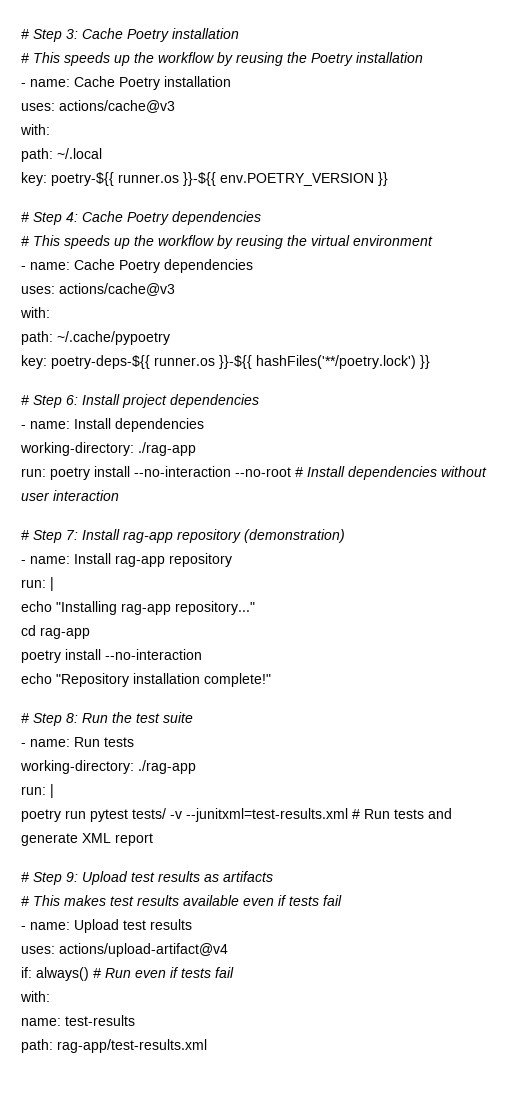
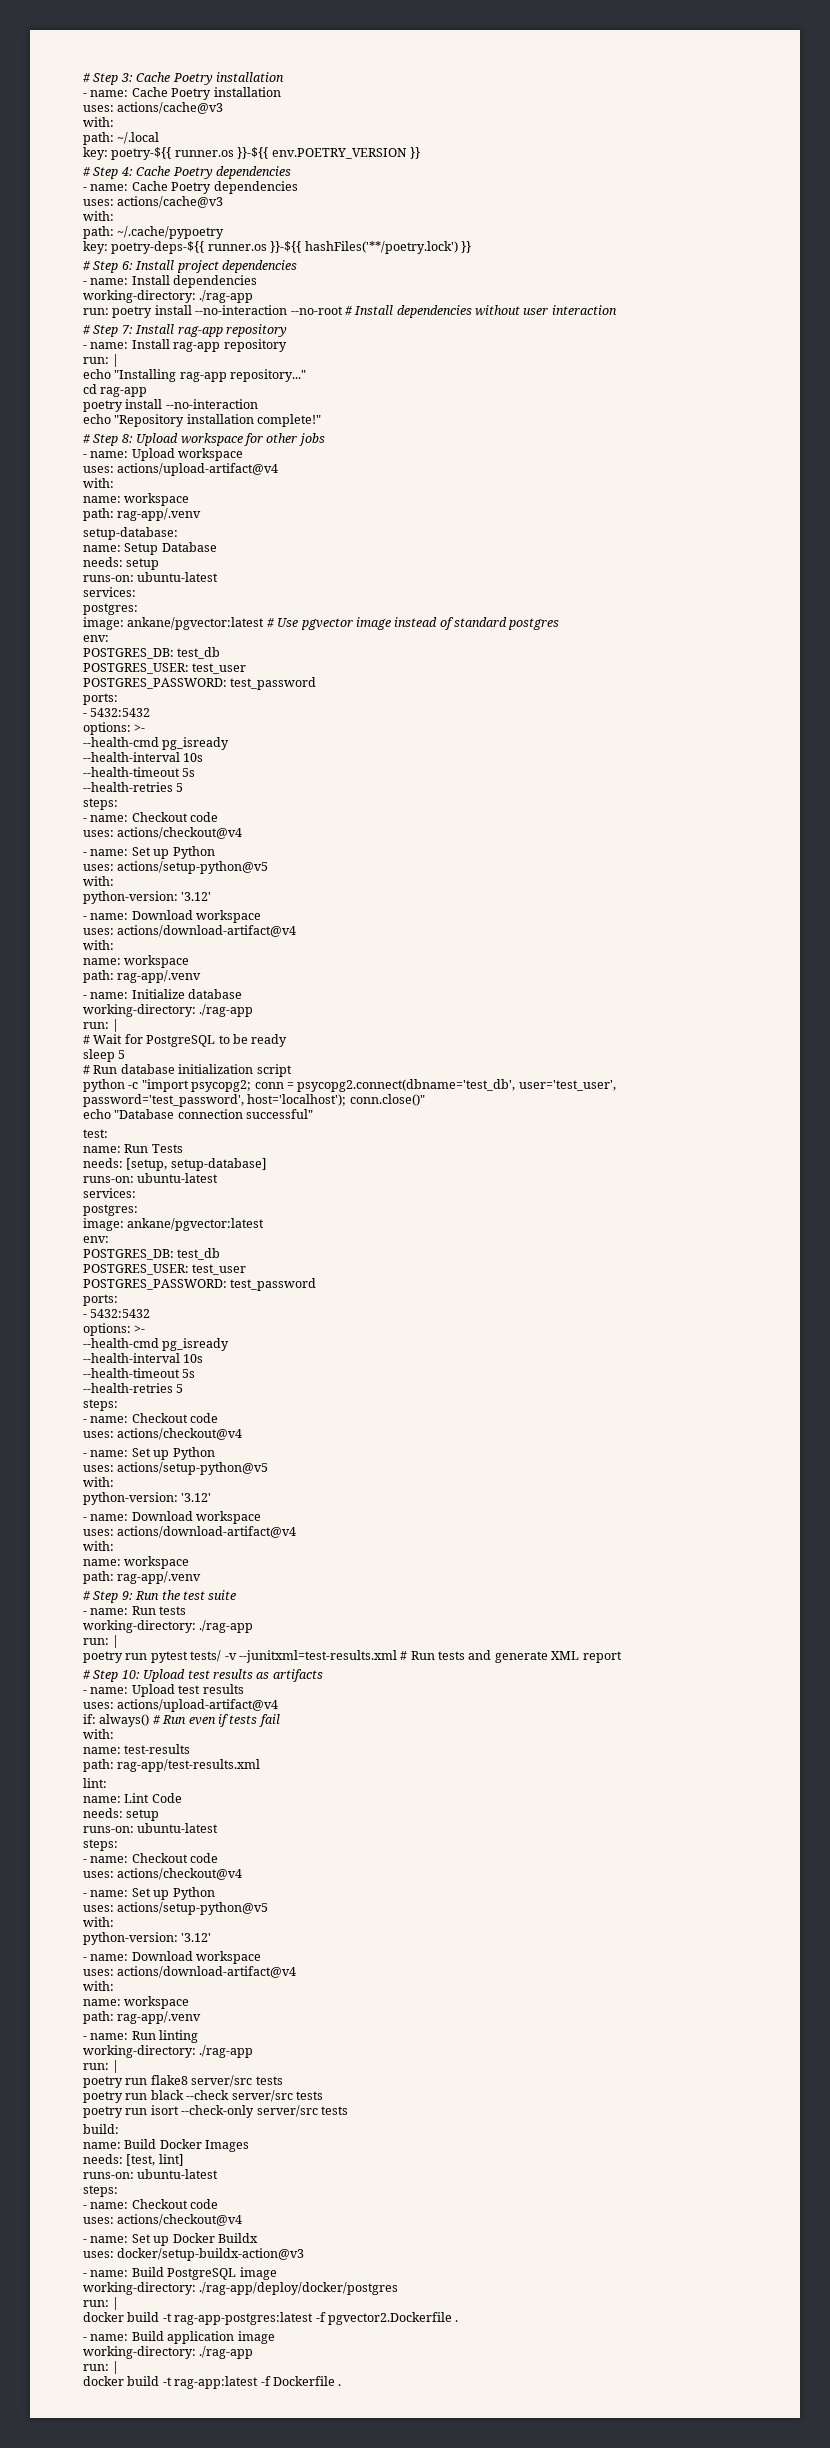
- # This speeds up the workflow by reusing the Poetry installation
- # This speeds up the workflow by reusing the virtual environment
- # Step 7: Install rag-app repository (demonstration)
+ # Step 7: Install rag-app repository
- # Step 8: Run the test suite
+ # Step 8: Upload workspace for other jobs
+ - name: Upload workspace
+ uses: actions/upload-artifact@v4
+ with:
+ name: workspace
+ path: rag-app/.venv
+ setup-database:
+ name: Setup Database
+ needs: setup
+ runs-on: ubuntu-latest
+ services:
+ postgres:
+ image: ankane/pgvector:latest # Use pgvector image instead of standard postgres
+ env:
+ POSTGRES_DB: test_db
+ POSTGRES_USER: test_user
+ POSTGRES_PASSWORD: test_password
+ ports:
+ - 5432:5432
+ options: >-
+ --health-cmd pg_isready
+ --health-interval 10s
+ --health-timeout 5s
+ --health-retries 5
+ steps:
+ - name: Checkout code
+ uses: actions/checkout@v4
+ - name: Set up Python
+ uses: actions/setup-python@v5
+ with:
+ python-version: '3.12'
+ - name: Download workspace
+ uses: actions/download-artifact@v4
+ with:
+ name: workspace
+ path: rag-app/.venv
+ - name: Initialize database
+ working-directory: ./rag-app
+ run: |
+ # Wait for PostgreSQL to be ready
+ sleep 5
+ # Run database initialization script
+ python -c "import psycopg2; conn = psycopg2.connect(dbname='test_db', user='test_user', password='test_password', host='localhost'); conn.close()"
+ echo "Database connection successful"
+ test:
+ name: Run Tests
+ needs: [setup, setup-database]
+ runs-on: ubuntu-latest
+ services:
+ postgres:
+ image: ankane/pgvector:latest
+ env:
+ POSTGRES_DB: test_db
+ POSTGRES_USER: test_user
+ POSTGRES_PASSWORD: test_password
+ ports:
+ - 5432:5432
+ options: >-
+ --health-cmd pg_isready
+ --health-interval 10s
+ --health-timeout 5s
+ --health-retries 5
+ steps:
+ - name: Checkout code
+ uses: actions/checkout@v4
+ - name: Set up Python
+ uses: actions/setup-python@v5
+ with:
+ python-version: '3.12'
+ - name: Download workspace
+ uses: actions/download-artifact@v4
+ with:
+ name: workspace
+ path: rag-app/.venv
+ # Step 9: Run the test suite
- # Step 9: Upload test results as artifacts
+ # Step 10: Upload test results as artifacts
- # This makes test results available even if tests fail
+ lint:
+ name: Lint Code
+ needs: setup
+ runs-on: ubuntu-latest
+ steps:
+ - name: Checkout code
+ uses: actions/checkout@v4
+ - name: Set up Python
+ uses: actions/setup-python@v5
+ with:
+ python-version: '3.12'
+ - name: Download workspace
+ uses: actions/download-artifact@v4
+ with:
+ name: workspace
+ path: rag-app/.venv
+ - name: Run linting
+ working-directory: ./rag-app
+ run: |
+ poetry run flake8 server/src tests
+ poetry run black --check server/src tests
+ poetry run isort --check-only server/src tests
+ build:
+ name: Build Docker Images
+ needs: [test, lint]
+ runs-on: ubuntu-latest
+ steps:
+ - name: Checkout code
+ uses: actions/checkout@v4
+ - name: Set up Docker Buildx
+ uses: docker/setup-buildx-action@v3
+ - name: Build PostgreSQL image
+ working-directory: ./rag-app/deploy/docker/postgres
+ run: |
+ docker build -t rag-app-postgres:latest -f pgvector2.Dockerfile .
+ - name: Build application image
+ working-directory: ./rag-app
+ run: |
+ docker build -t rag-app:latest -f Dockerfile .

